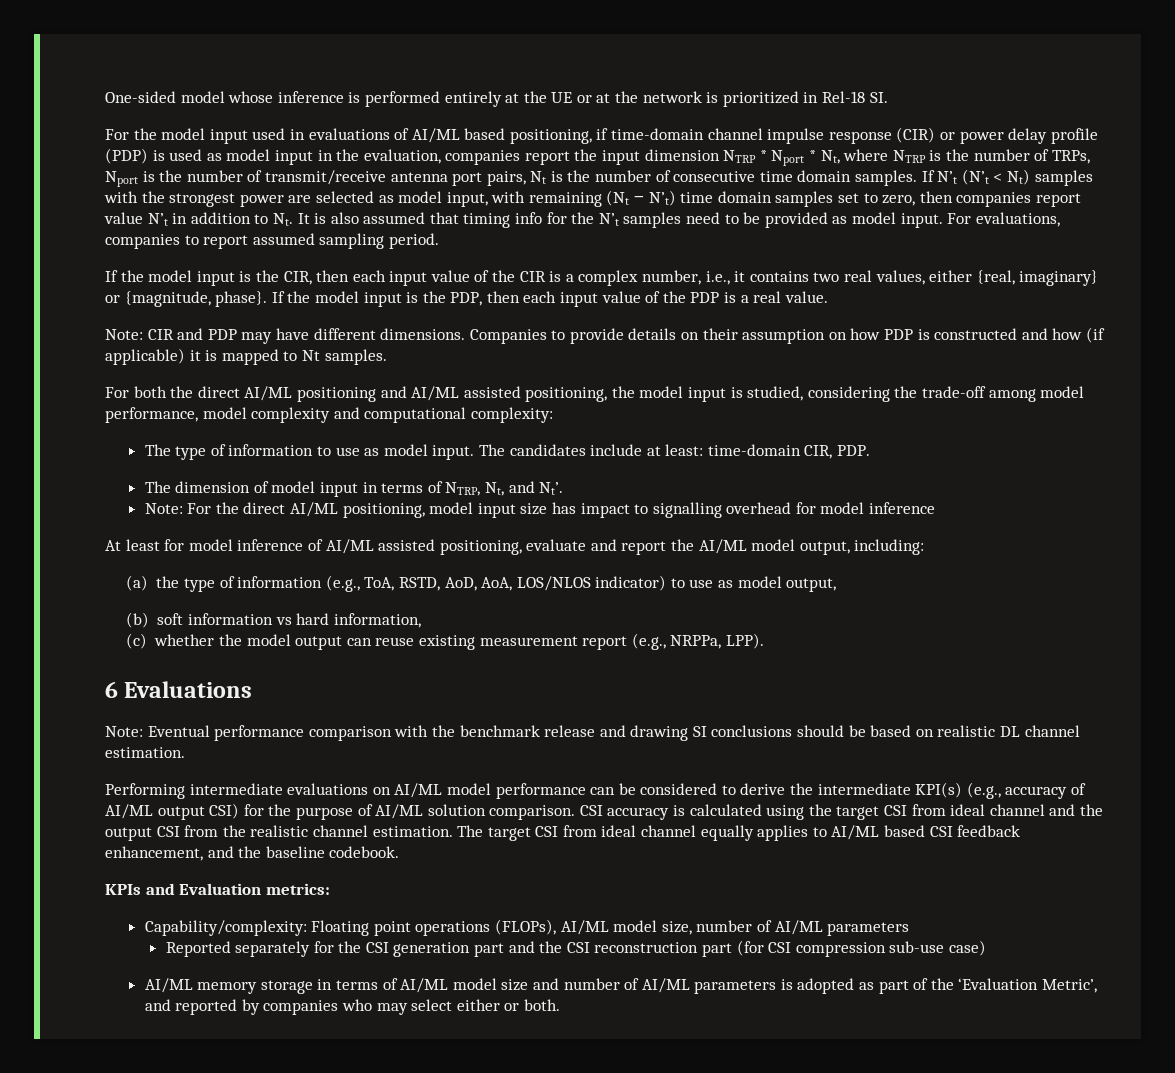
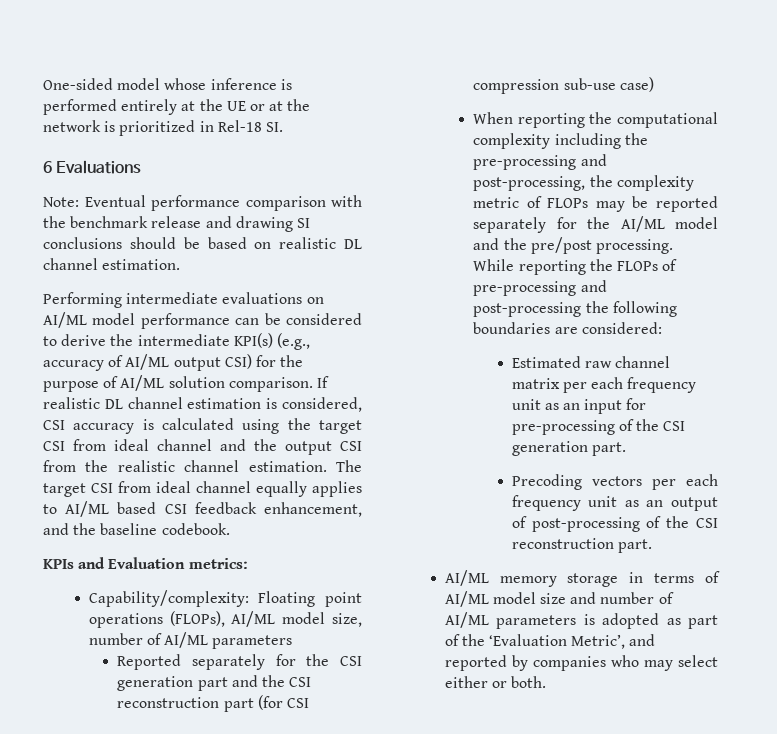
- For the model input used in evaluations of AI/ML based positioning, if time-domain channel impulse response (CIR) or power delay profile (PDP) is used as model input in the evaluation, companies report the input dimension NTRP * Nport * Nt, where NTRP is the number of TRPs, Nport is the number of transmit/receive antenna port pairs, Nt is the number of consecutive time domain samples. If N’t (N’t < Nt) samples with the strongest power are selected as model input, with remaining (Nt ‒ N’t) time domain samples set to zero, then companies report value N’t in addition to Nt. It is also assumed that timing info for the N’t samples need to be provided as model input. For evaluations, companies to report assumed sampling period.
- If the model input is the CIR, then each input value of the CIR is a complex number, i.e., it contains two real values, either {real, imaginary} or {magnitude, phase}. If the model input is the PDP, then each input value of the PDP is a real value.
- Note: CIR and PDP may have different dimensions. Companies to provide details on their assumption on how PDP is constructed and how (if applicable) it is mapped to Nt samples.
- For both the direct AI/ML positioning and AI/ML assisted positioning, the model input is studied, considering the trade-off among model performance, model complexity and computational complexity:
- The type of information to use as model input. The candidates include at least: time-domain CIR, PDP.
- The dimension of model input in terms of NTRP, Nt, and Nt’.
- Note: For the direct AI/ML positioning, model input size has impact to signalling overhead for model inference
- At least for model inference of AI/ML assisted positioning, evaluate and report the AI/ML model output, including:
- (a) the type of information (e.g., ToA, RSTD, AoD, AoA, LOS/NLOS indicator) to use as model output,
- (b) soft information vs hard information,
- (c) whether the model output can reuse existing measurement report (e.g., NRPPa, LPP).
- CSI accuracy is calculated using the target CSI from ideal channel and the output CSI from the realistic channel estimation.
+ If realistic DL channel estimation is considered, CSI accuracy is calculated using the target CSI from ideal channel and the output CSI from the realistic channel estimation.
+ When reporting the computational complexity including the pre-processing and post-processing, the complexity metric of FLOPs may be reported separately for the AI/ML model and the pre/post processing. While reporting the FLOPs of pre-processing and post-processing the following boundaries are considered:
+ Estimated raw channel matrix per each frequency unit as an input for pre-processing of the CSI generation part.
+ Precoding vectors per each frequency unit as an output of post-processing of the CSI reconstruction part.

